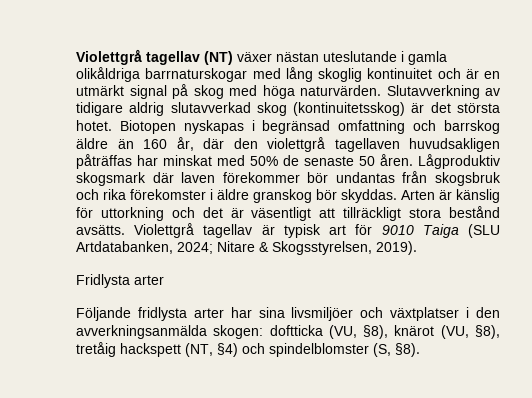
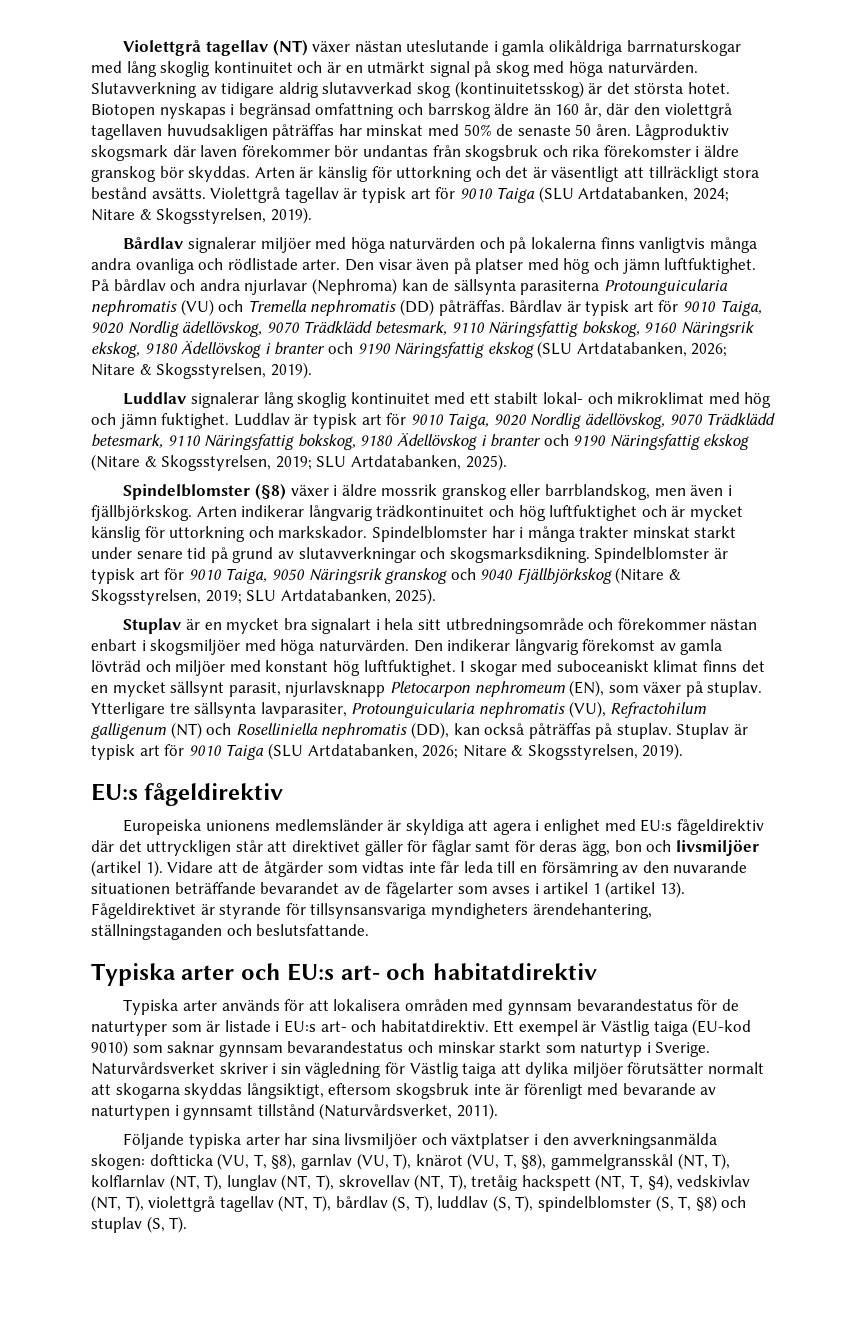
- Fridlysta arter
+ Bårdlav signalerar miljöer med höga naturvärden och på lokalerna finns vanligtvis många andra ovanliga och rödlistade arter. Den visar även på platser med hög och jämn luftfuktighet. På bårdlav och andra njurlavar (Nephroma) kan de sällsynta parasiterna Protounguicularia nephromatis (VU) och Tremella nephromatis (DD) påträffas. Bårdlav är typisk art för 9010 Taiga, 9020 Nordlig ädellövskog, 9070 Trädklädd betesmark, 9110 Näringsfattig bokskog, 9160 Näringsrik ekskog, 9180 Ädellövskog i branter och 9190 Näringsfattig ekskog (SLU Artdatabanken, 2026; Nitare & Skogsstyrelsen, 2019).
+ Luddlav signalerar lång skoglig kontinuitet med ett stabilt lokal- och mikroklimat med hög och jämn fuktighet. Luddlav är typisk art för 9010 Taiga, 9020 Nordlig ädellövskog, 9070 Trädklädd betesmark, 9110 Näringsfattig bokskog, 9180 Ädellövskog i branter och 9190 Näringsfattig ekskog (Nitare & Skogsstyrelsen, 2019; SLU Artdatabanken, 2025).
+ Spindelblomster (§8) växer i äldre mossrik granskog eller barrblandskog, men även i fjällbjörkskog. Arten indikerar långvarig trädkontinuitet och hög luftfuktighet och är mycket känslig för uttorkning och markskador. Spindelblomster har i många trakter minskat starkt under senare tid på grund av slutavverkningar och skogsmarksdikning. Spindelblomster är typisk art för 9010 Taiga, 9050 Näringsrik granskog och 9040 Fjällbjörkskog (Nitare & Skogsstyrelsen, 2019; SLU Artdatabanken, 2025).
+ Stuplav är en mycket bra signalart i hela sitt utbredningsområde och förekommer nästan enbart i skogsmiljöer med höga naturvärden. Den indikerar långvarig förekomst av gamla lövträd och miljöer med konstant hög luftfuktighet. I skogar med suboceaniskt klimat finns det en mycket sällsynt parasit, njurlavsknapp Pletocarpon nephromeum (EN), som växer på stuplav. Ytterligare tre sällsynta lavparasiter, Protounguicularia nephromatis (VU), Refractohilum galligenum (NT) och Roselliniella nephromatis (DD), kan också påträffas på stuplav. Stuplav är typisk art för 9010 Taiga (SLU Artdatabanken, 2026; Nitare & Skogsstyrelsen, 2019).
+ EU:s fågeldirektiv
+ Europeiska unionens medlemsländer är skyldiga att agera i enlighet med EU:s fågeldirektiv där det uttryckligen står att direktivet gäller för fåglar samt för deras ägg, bon och livsmiljöer (artikel 1). Vidare att de åtgärder som vidtas inte får leda till en försämring av den nuvarande situationen beträffande bevarandet av de fågelarter som avses i artikel 1 (artikel 13). Fågeldirektivet är styrande för tillsynsansvariga myndigheters ärendehantering, ställningstaganden och beslutsfattande.
+ Typiska arter och EU:s art- och habitatdirektiv
+ Typiska arter används för att lokalisera områden med gynnsam bevarandestatus för de naturtyper som är listade i EU:s art- och habitatdirektiv. Ett exempel är Västlig taiga (EU-kod 9010) som saknar gynnsam bevarandestatus och minskar starkt som naturtyp i Sverige. Naturvårdsverket skriver i sin vägledning för Västlig taiga att dylika miljöer förutsätter normalt att skogarna skyddas långsiktigt, eftersom skogsbruk inte är förenligt med bevarande av naturtypen i gynnsamt tillstånd (Naturvårdsverket, 2011).
- Följande fridlysta arter har sina livsmiljöer och växtplatser i den avverkningsanmälda skogen: doftticka (VU, §8), knärot (VU, §8), tretåig hackspett (NT, §4) och spindelblomster (S, §8).
+ Följande typiska arter har sina livsmiljöer och växtplatser i den avverkningsanmälda skogen: doftticka (VU, T, §8), garnlav (VU, T), knärot (VU, T, §8), gammelgransskål (NT, T), kolflarnlav (NT, T), lunglav (NT, T), skrovellav (NT, T), tretåig hackspett (NT, T, §4), vedskivlav (NT, T), violettgrå tagellav (NT, T), bårdlav (S, T), luddlav (S, T), spindelblomster (S, T, §8) och stuplav (S, T).

